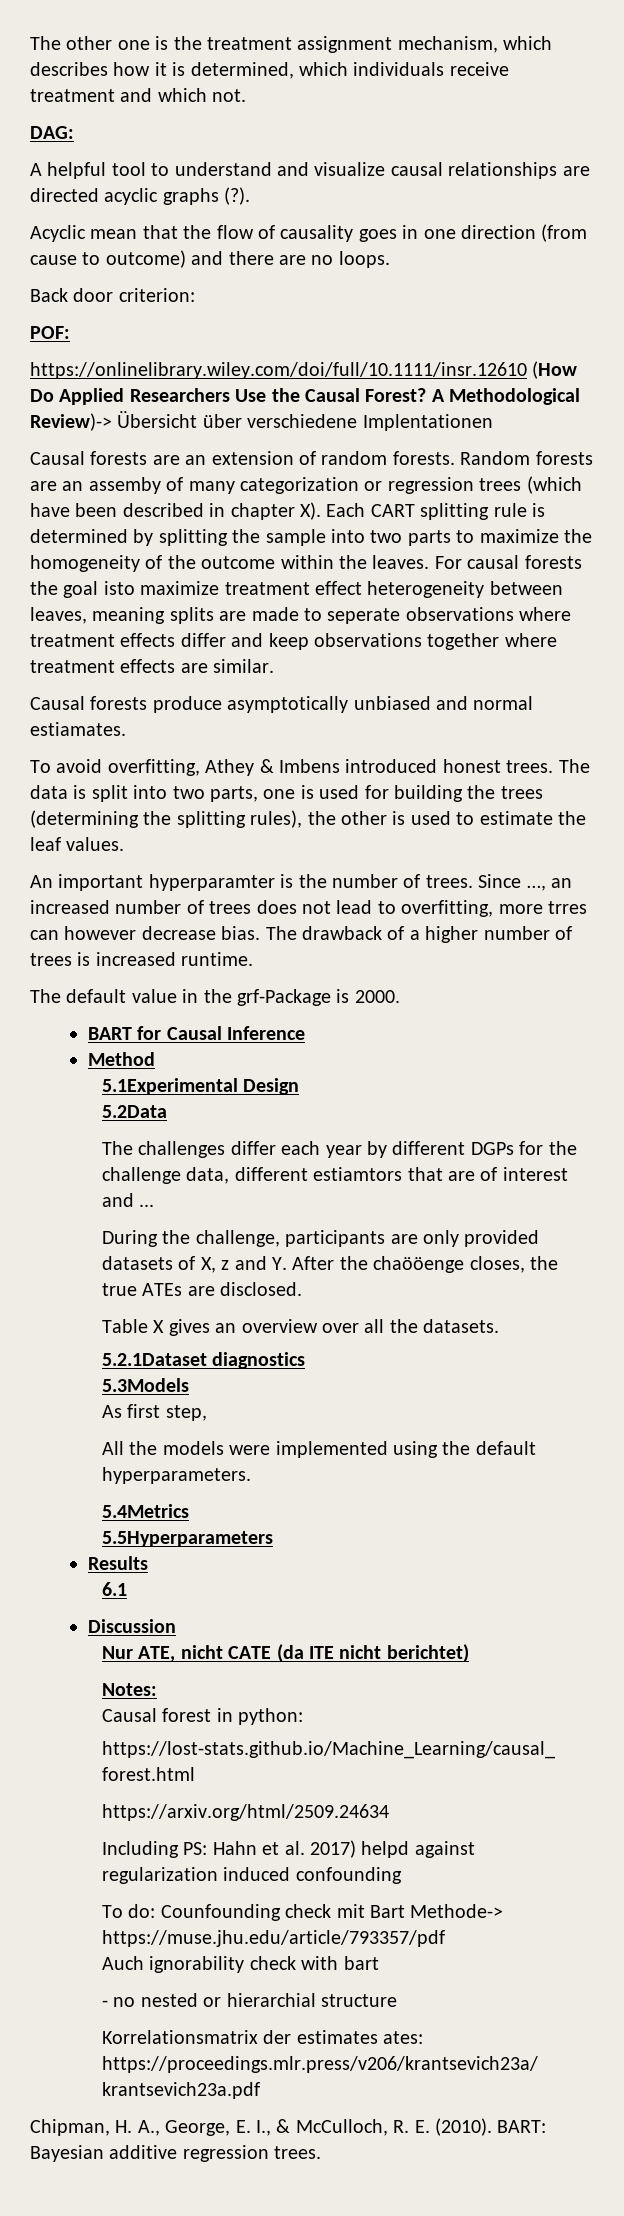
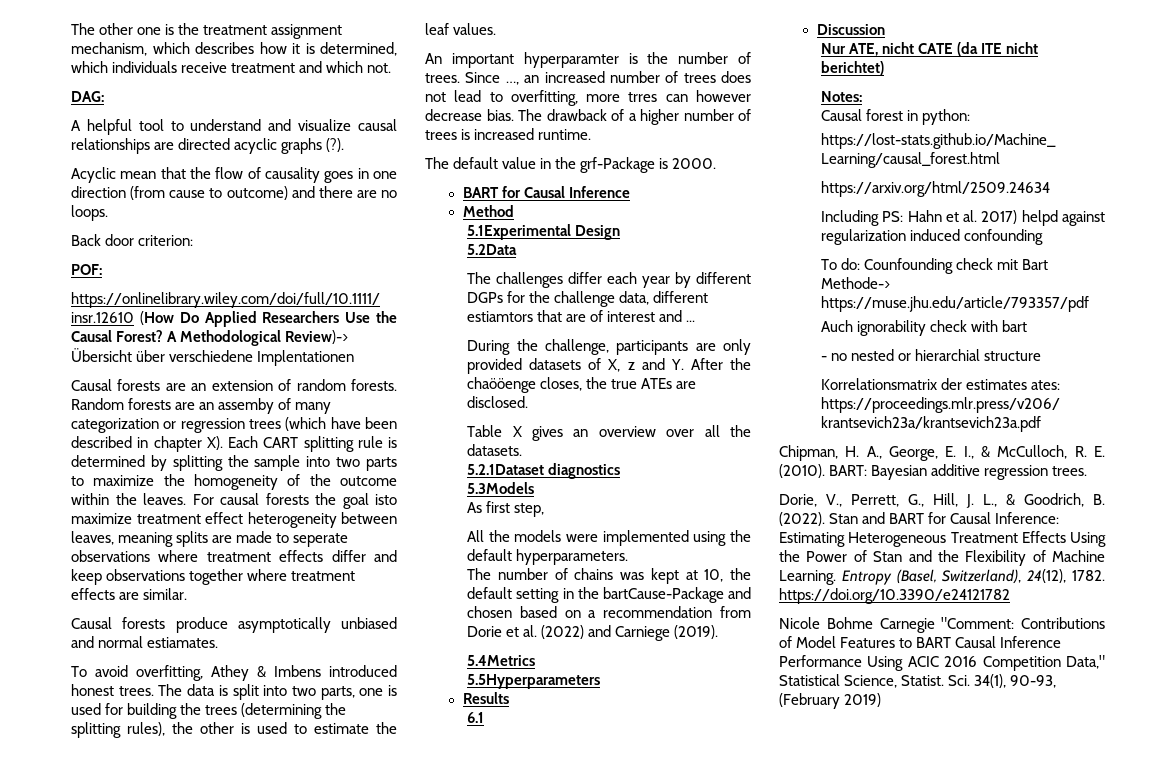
+ The number of chains was kept at 10, the default setting in the bartCause-Package and chosen based on a recommendation from Dorie et al. (2022) and Carniege (2019).
+ Dorie, V., Perrett, G., Hill, J. L., & Goodrich, B. (2022). Stan and BART for Causal Inference: Estimating Heterogeneous Treatment Effects Using the Power of Stan and the Flexibility of Machine Learning. Entropy (Basel, Switzerland), 24(12), 1782. https://doi.org/10.3390/e24121782
+ Nicole Bohme Carnegie "Comment: Contributions of Model Features to BART Causal Inference Performance Using ACIC 2016 Competition Data," Statistical Science, Statist. Sci. 34(1), 90-93, (February 2019)

